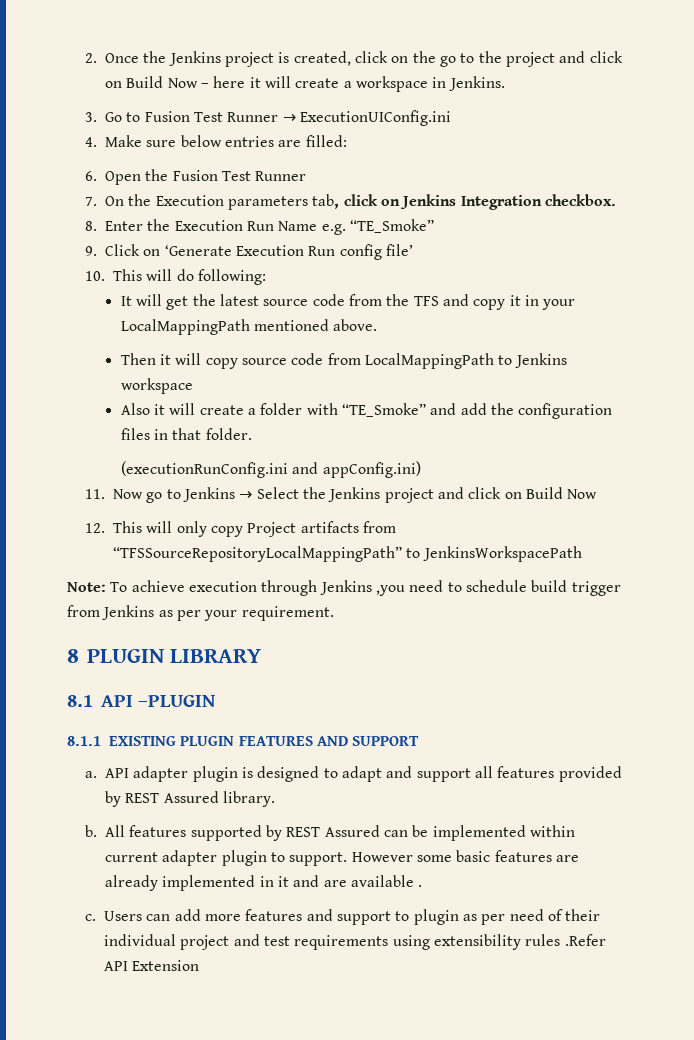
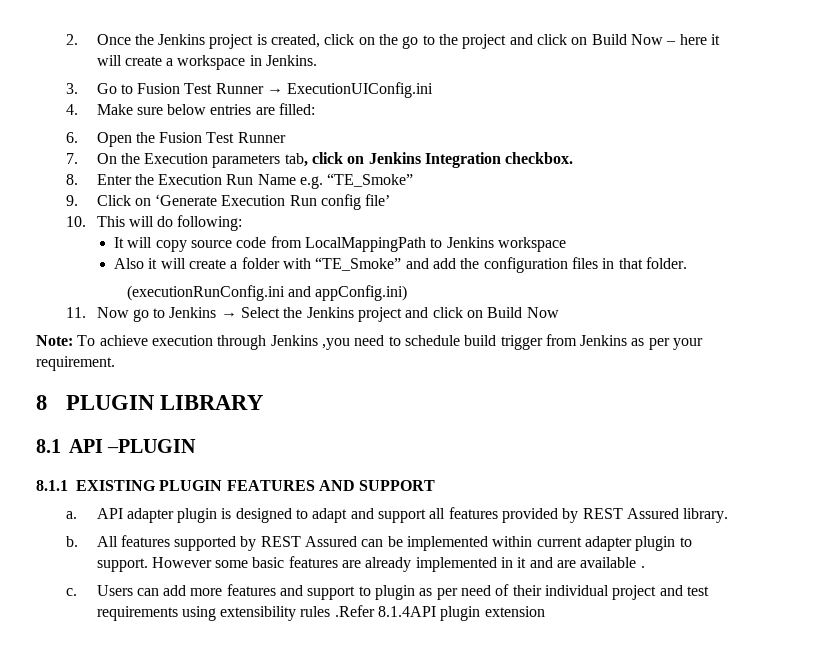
- It will get the latest source code from the TFS and copy it in your LocalMappingPath mentioned above.
- Then it will copy source code from LocalMappingPath to Jenkins workspace
+ It will copy source code from LocalMappingPath to Jenkins workspace
- 12. This will only copy Project artifacts from “TFSSourceRepositoryLocalMappingPath” to JenkinsWorkspacePath
- Users can add more features and support to plugin as per need of their individual project and test requirements using extensibility rules .Refer API Extension
+ Users can add more features and support to plugin as per need of their individual project and test requirements using extensibility rules .Refer 8.1.4API plugin extension

